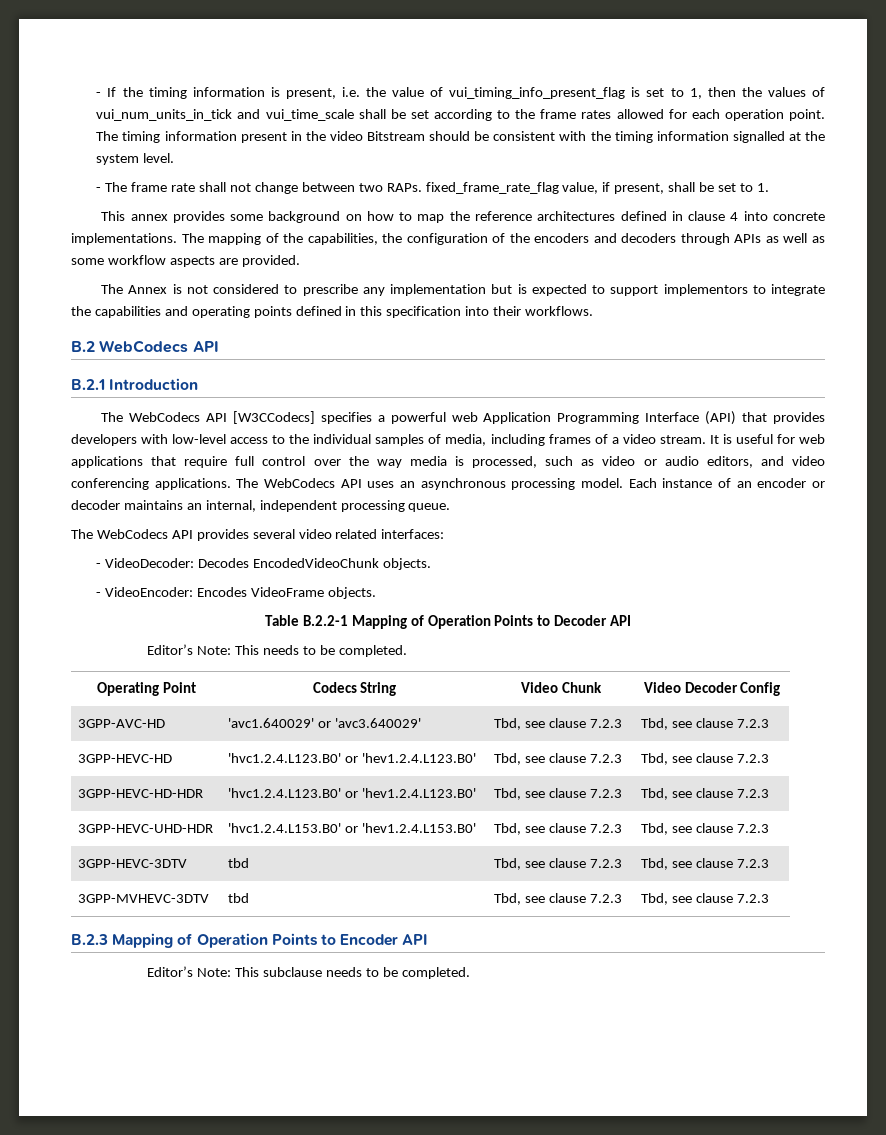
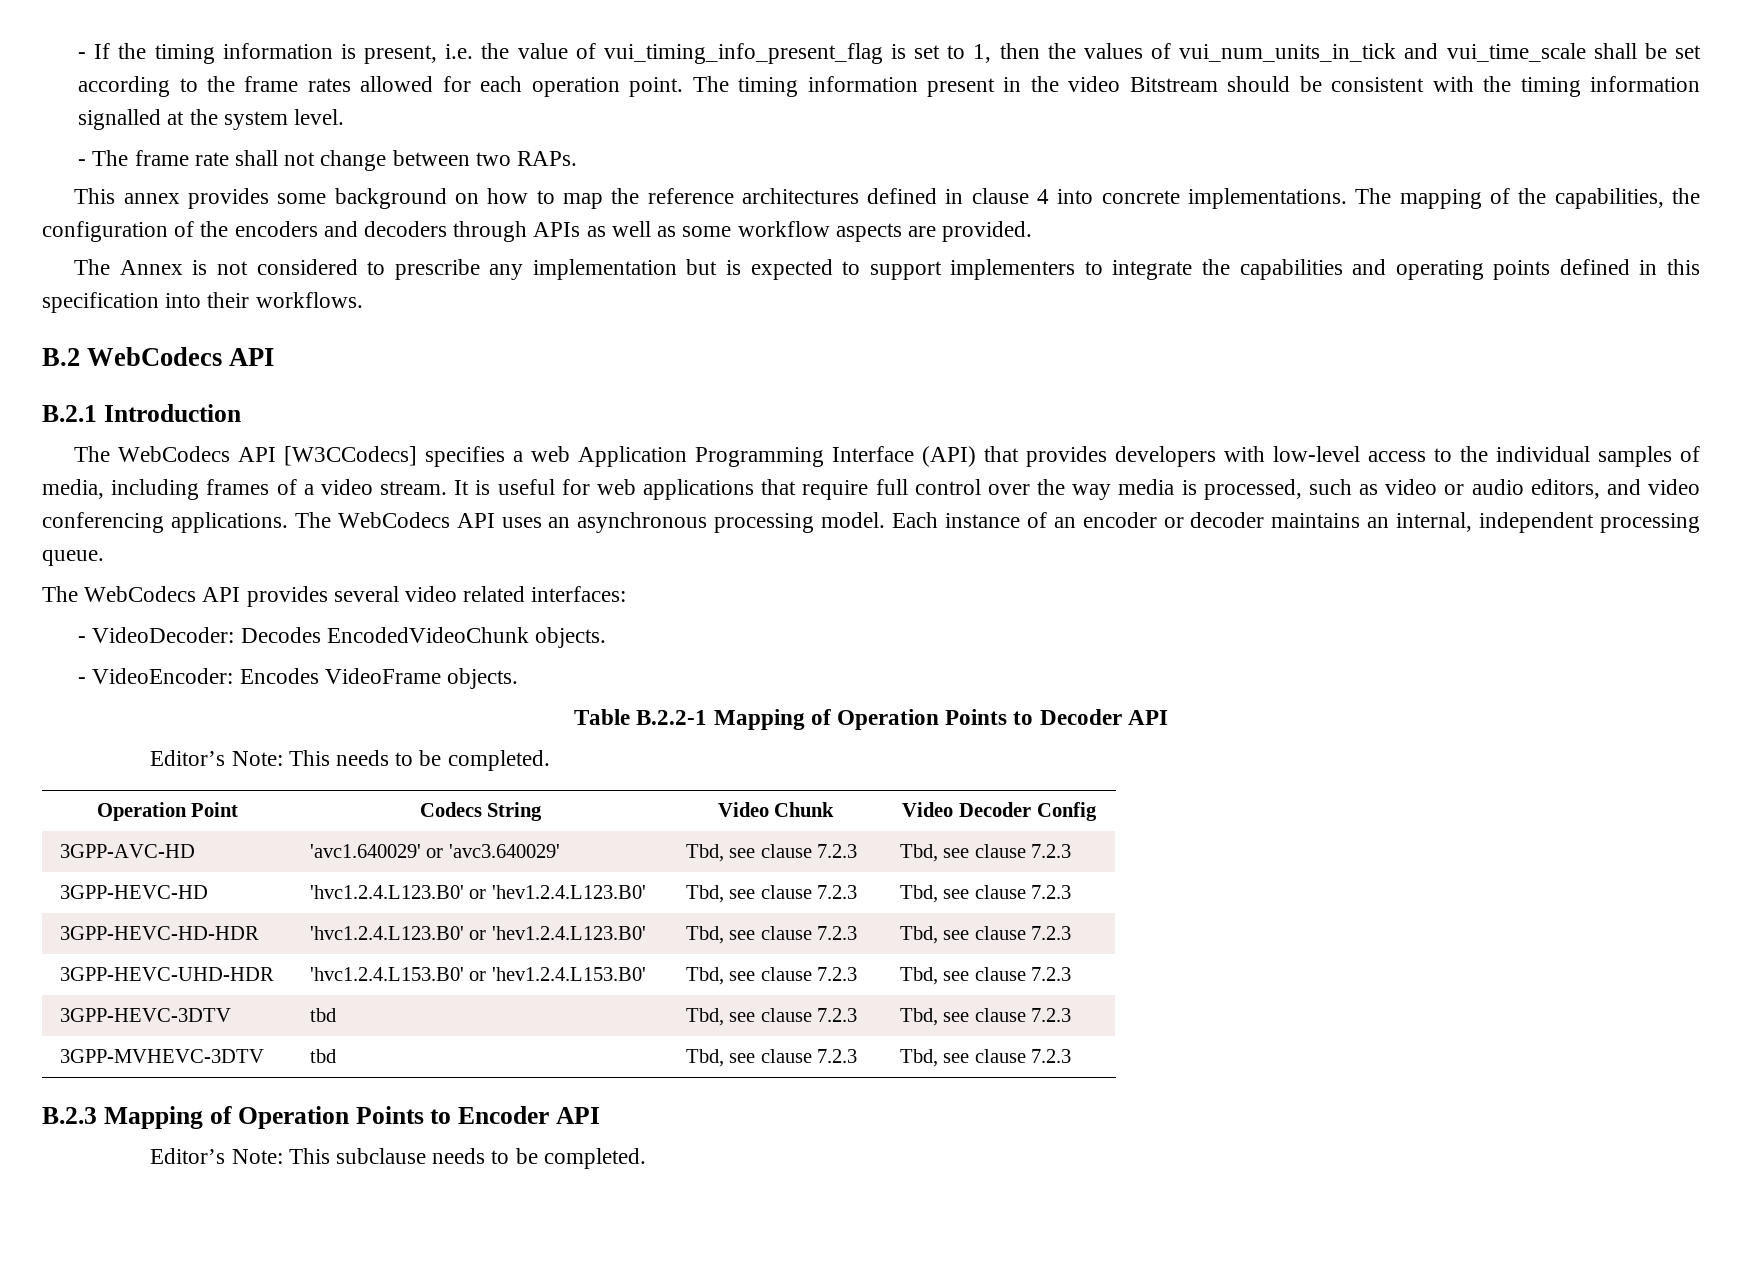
- - The frame rate shall not change between two RAPs. fixed_frame_rate_flag value, if present, shall be set to 1.
+ - The frame rate shall not change between two RAPs.
- The Annex is not considered to prescribe any implementation but is expected to support implementors to integrate the capabilities and operating points defined in this specification into their workflows.
+ The Annex is not considered to prescribe any implementation but is expected to support implementers to integrate the capabilities and operating points defined in this specification into their workflows.
- The WebCodecs API [W3CCodecs] specifies a powerful web Application Programming Interface (API) that provides developers with low-level access to the individual samples of media, including frames of a video stream.
+ The WebCodecs API [W3CCodecs] specifies a web Application Programming Interface (API) that provides developers with low-level access to the individual samples of media, including frames of a video stream.
- Operating Point | Codecs String | Video Chunk | Video Decoder Config
+ Operation Point | Codecs String | Video Chunk | Video Decoder Config

